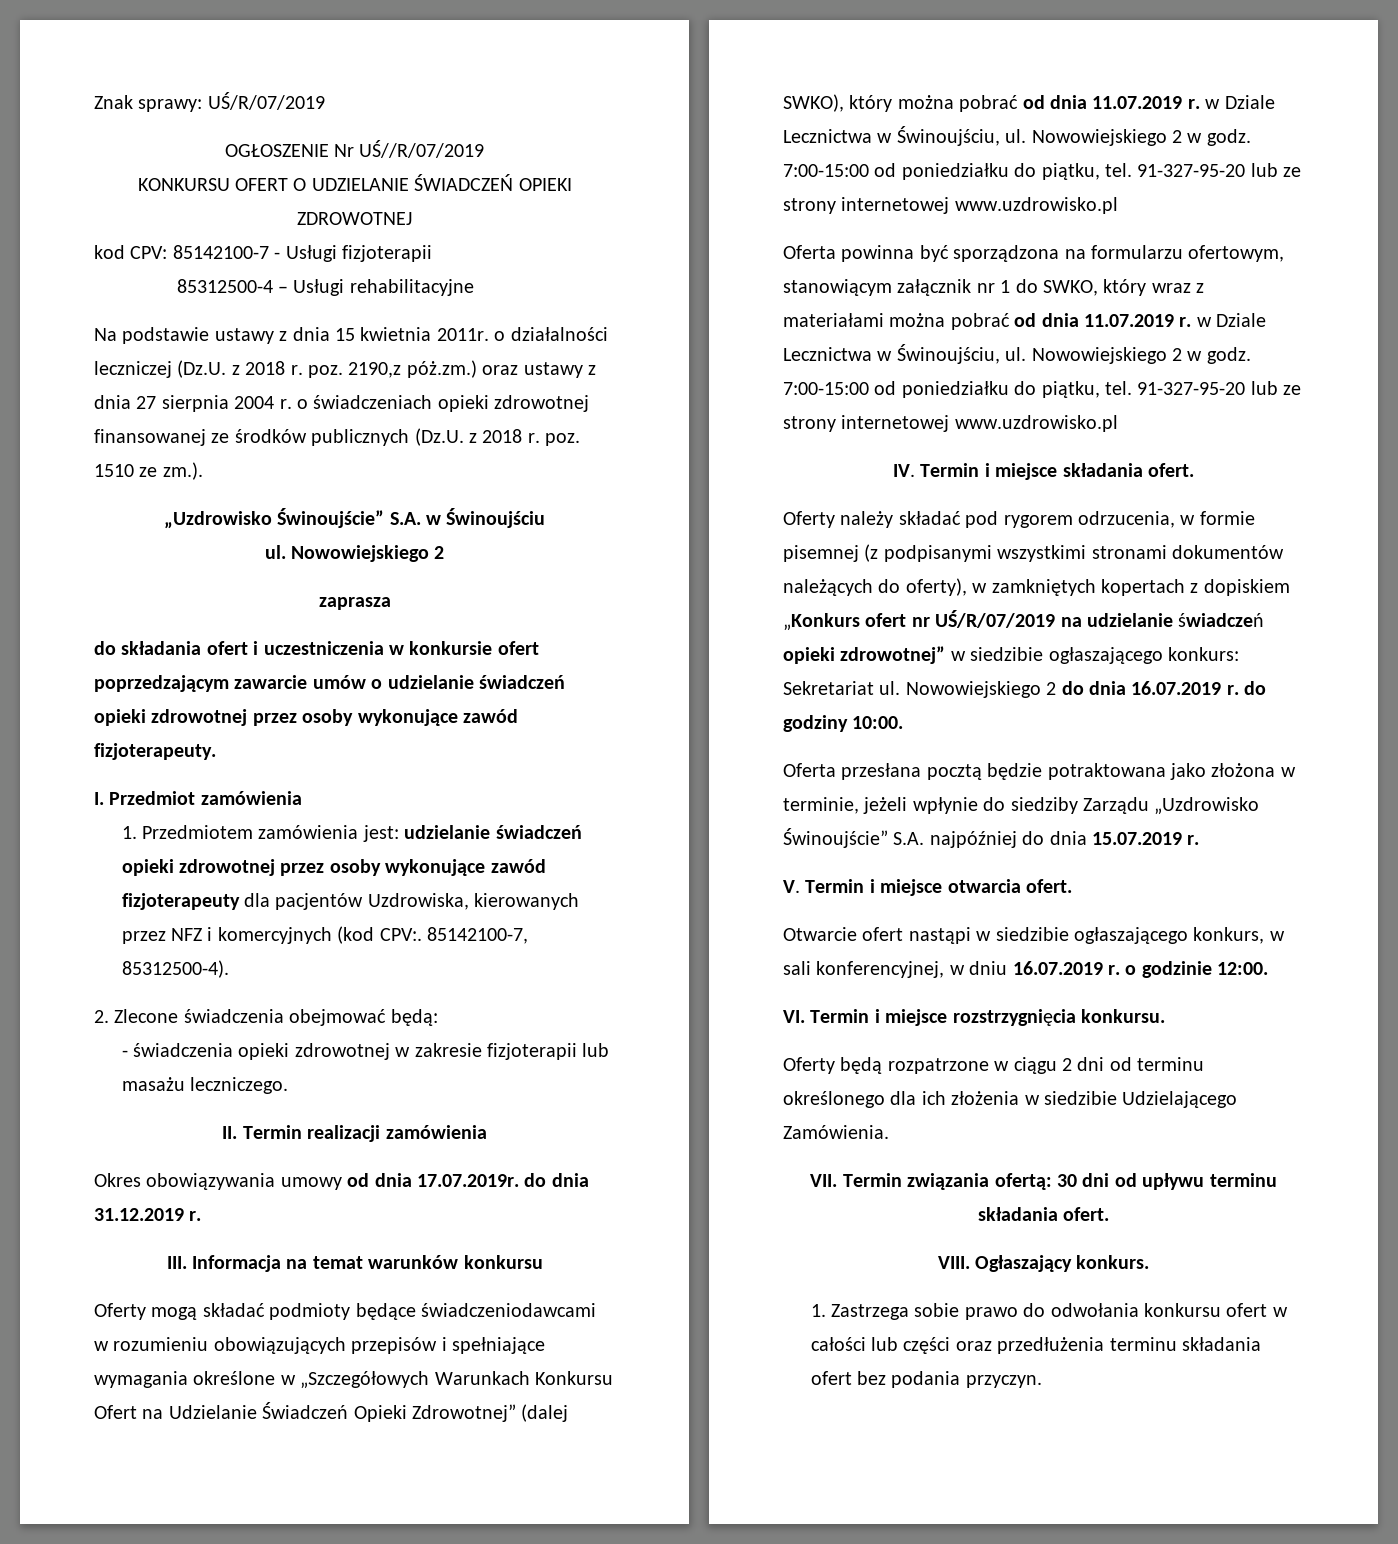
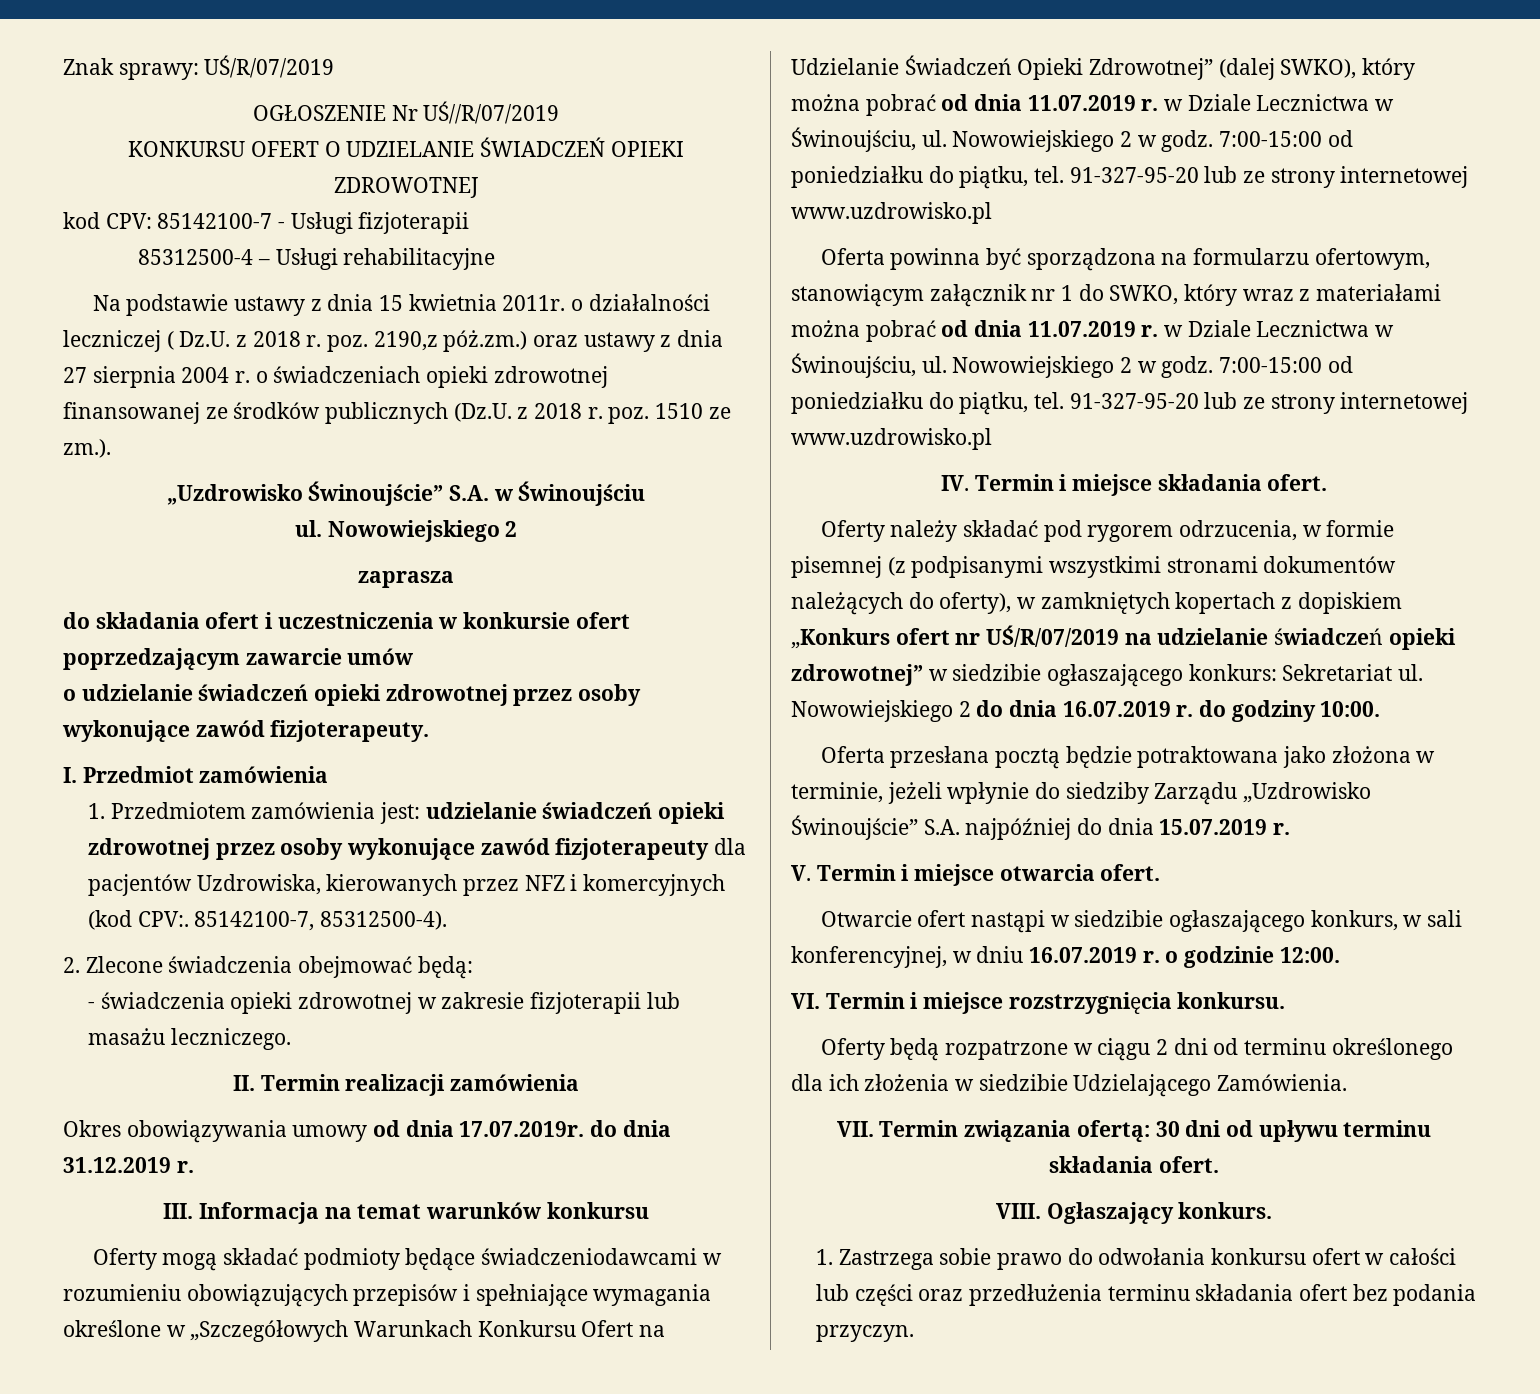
- Na podstawie ustawy z dnia 15 kwietnia 2011r. o działalności leczniczej (Dz.U. z 2018 r. poz. 2190,z póż.zm.) oraz ustawy z dnia 27 sierpnia 2004 r. o świadczeniach opieki zdrowotnej finansowanej ze środków publicznych (Dz.U. z 2018 r. poz. 1510 ze zm.).
+ Na podstawie ustawy z dnia 15 kwietnia 2011r. o działalności leczniczej ( Dz.U. z 2018 r. poz. 2190,z póż.zm.) oraz ustawy z dnia 27 sierpnia 2004 r. o świadczeniach opieki zdrowotnej finansowanej ze środków publicznych (Dz.U. z 2018 r. poz. 1510 ze zm.).
- do składania ofert i uczestniczenia w konkursie ofert poprzedzającym zawarcie umów o udzielanie świadczeń opieki zdrowotnej przez osoby wykonujące zawód fizjoterapeuty.
+ do składania ofert i uczestniczenia w konkursie ofert poprzedzającym zawarcie umów
+ o udzielanie świadczeń opieki zdrowotnej przez osoby wykonujące zawód fizjoterapeuty.

